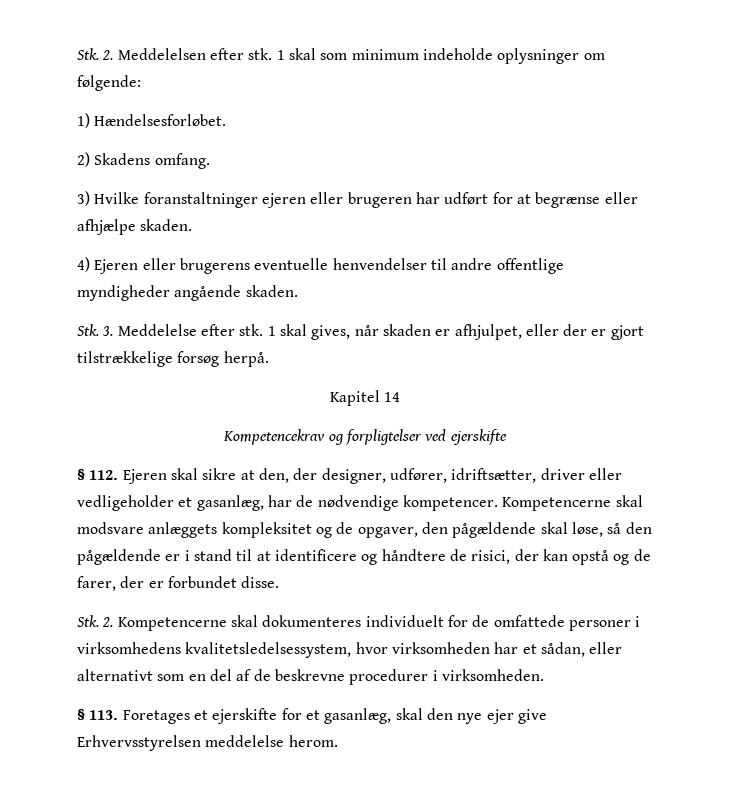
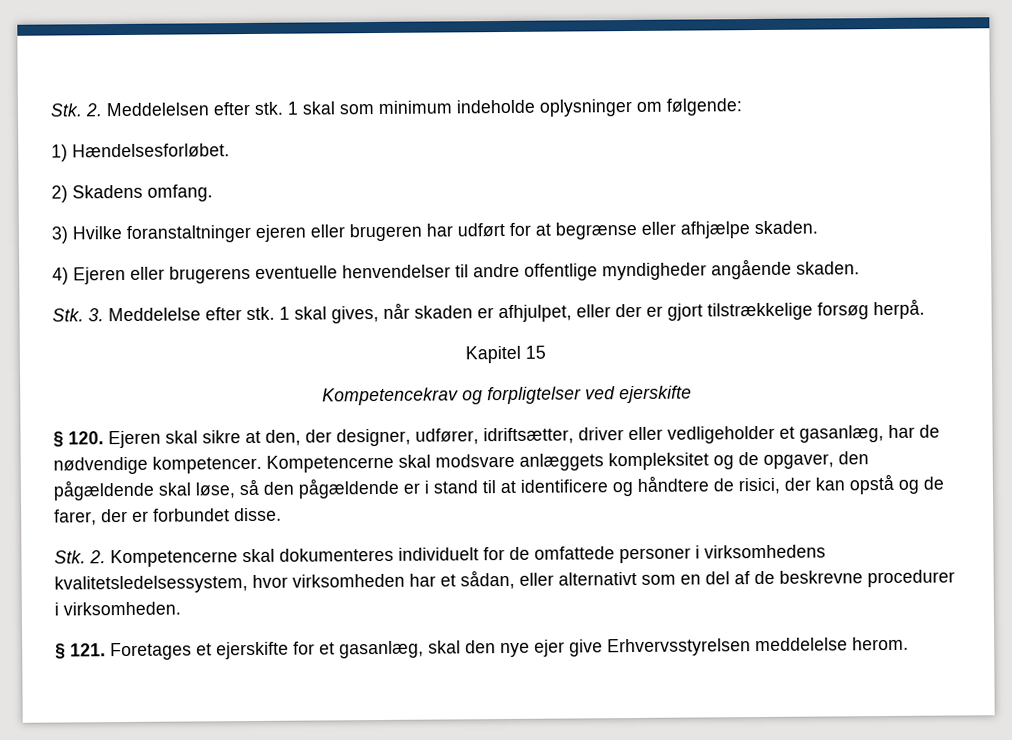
- Kapitel 14
+ Kapitel 15
- § 112. Ejeren skal sikre at den, der designer, udfører, idriftsætter, driver eller vedligeholder et gasanlæg, har de nødvendige kompetencer.
+ § 120. Ejeren skal sikre at den, der designer, udfører, idriftsætter, driver eller vedligeholder et gasanlæg, har de nødvendige kompetencer.
- § 113. Foretages et ejerskifte for et gasanlæg, skal den nye ejer give Erhvervsstyrelsen meddelelse herom.
+ § 121. Foretages et ejerskifte for et gasanlæg, skal den nye ejer give Erhvervsstyrelsen meddelelse herom.

